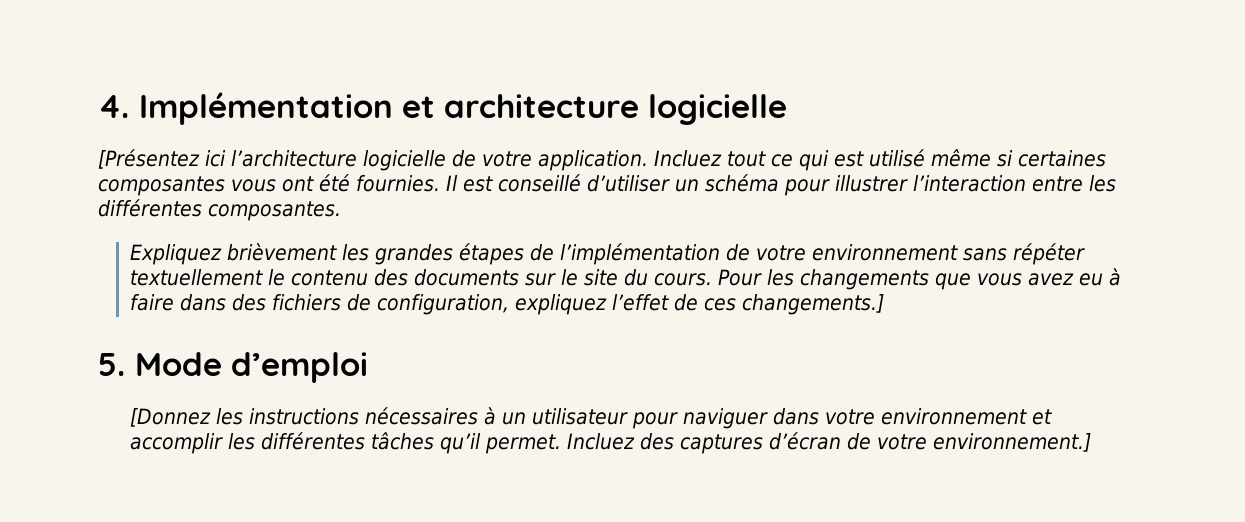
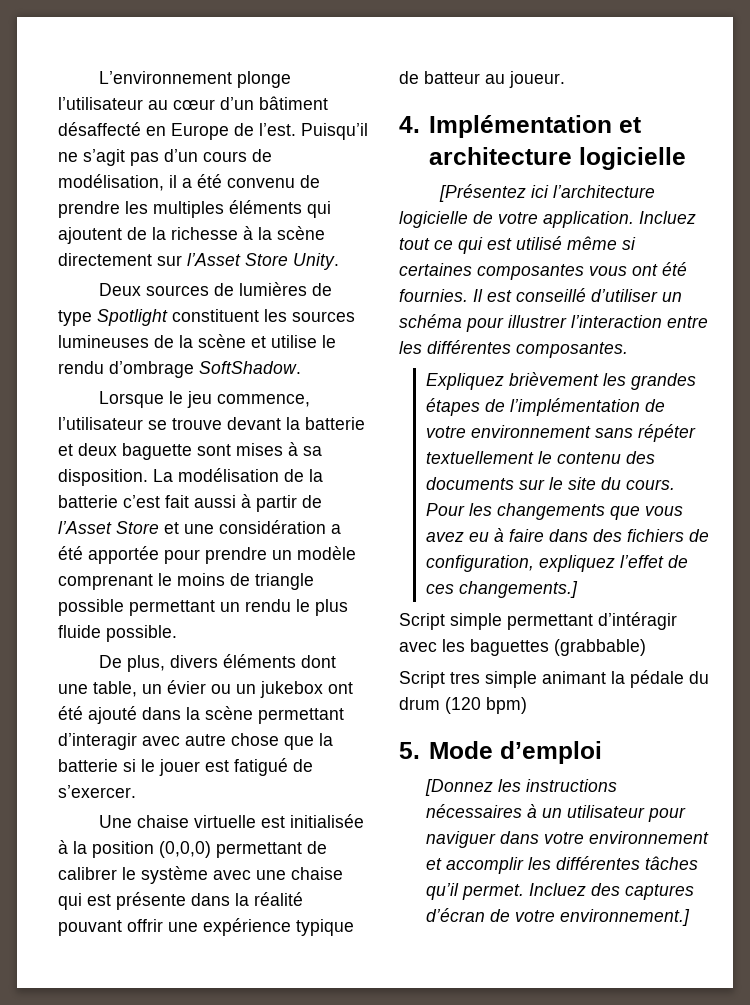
+ L’environnement plonge l’utilisateur au cœur d’un bâtiment désaffecté en Europe de l’est. Puisqu’il ne s’agit pas d’un cours de modélisation, il a été convenu de prendre les multiples éléments qui ajoutent de la richesse à la scène directement sur l’Asset Store Unity.
+ Deux sources de lumières de type Spotlight constituent les sources lumineuses de la scène et utilise le rendu d’ombrage SoftShadow.
+ Lorsque le jeu commence, l’utilisateur se trouve devant la batterie et deux baguette sont mises à sa disposition. La modélisation de la batterie c’est fait aussi à partir de l’Asset Store et une considération a été apportée pour prendre un modèle comprenant le moins de triangle possible permettant un rendu le plus fluide possible.
+ De plus, divers éléments dont une table, un évier ou un jukebox ont été ajouté dans la scène permettant d’interagir avec autre chose que la batterie si le jouer est fatigué de s’exercer.
+ Une chaise virtuelle est initialisée à la position (0,0,0) permettant de calibrer le système avec une chaise qui est présente dans la réalité pouvant offrir une expérience typique de batteur au joueur.
+ Script simple permettant d’intéragir avec les baguettes (grabbable)
+ Script tres simple animant la pédale du drum (120 bpm)

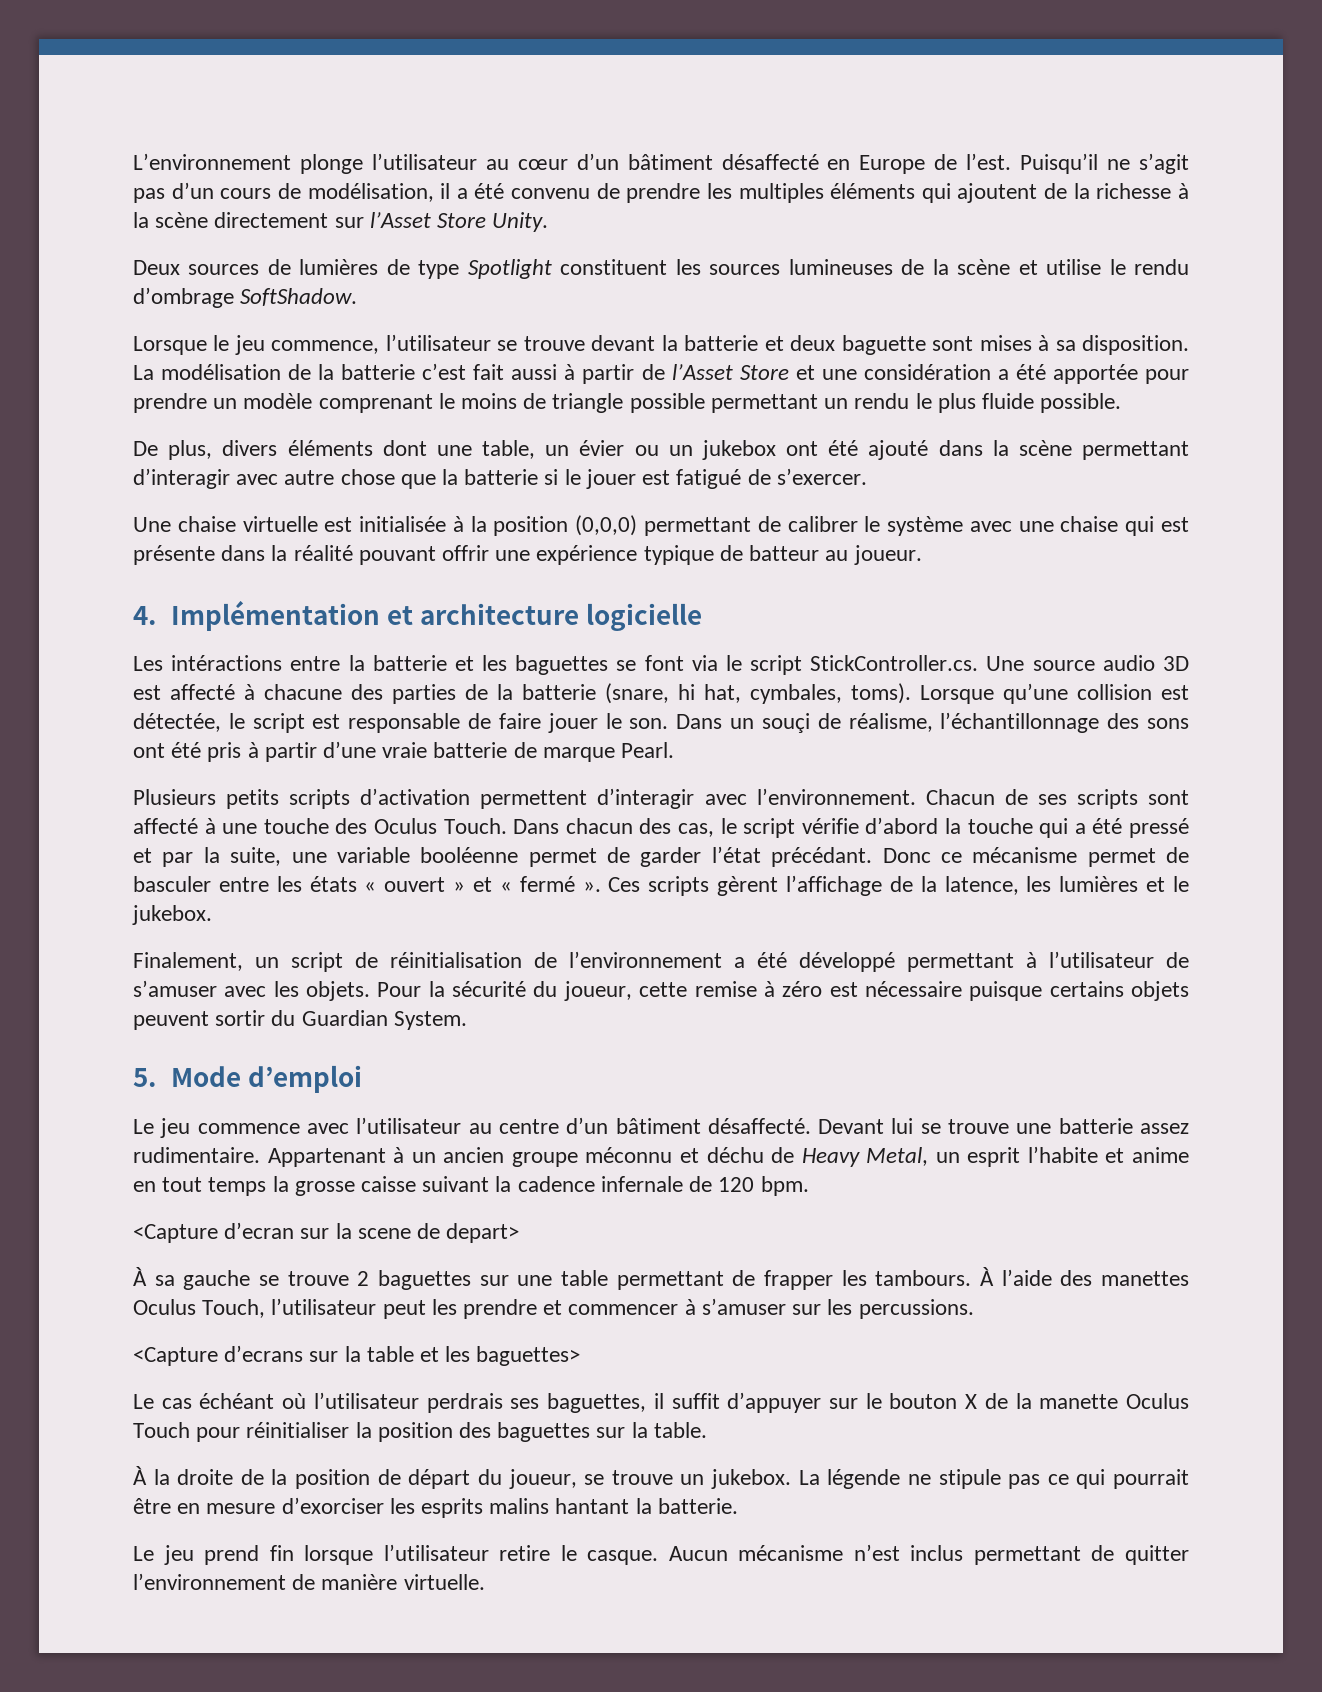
- [Présentez ici l’architecture logicielle de votre application. Incluez tout ce qui est utilisé même si certaines composantes vous ont été fournies. Il est conseillé d’utiliser un schéma pour illustrer l’interaction entre les différentes composantes.
- Expliquez brièvement les grandes étapes de l’implémentation de votre environnement sans répéter textuellement le contenu des documents sur le site du cours. Pour les changements que vous avez eu à faire dans des fichiers de configuration, expliquez l’effet de ces changements.]
- Script simple permettant d’intéragir avec les baguettes (grabbable)
- Script tres simple animant la pédale du drum (120 bpm)
+ Les intéractions entre la batterie et les baguettes se font via le script StickController.cs. Une source audio 3D est affecté à chacune des parties de la batterie (snare, hi hat, cymbales, toms). Lorsque qu’une collision est détectée, le script est responsable de faire jouer le son. Dans un souçi de réalisme, l’échantillonnage des sons ont été pris à partir d’une vraie batterie de marque Pearl.
+ Plusieurs petits scripts d’activation permettent d’interagir avec l’environnement. Chacun de ses scripts sont affecté à une touche des Oculus Touch. Dans chacun des cas, le script vérifie d’abord la touche qui a été pressé et par la suite, une variable booléenne permet de garder l’état précédant. Donc ce mécanisme permet de basculer entre les états « ouvert » et « fermé ». Ces scripts gèrent l’affichage de la latence, les lumières et le jukebox.
+ Finalement, un script de réinitialisation de l’environnement a été développé permettant à l’utilisateur de s’amuser avec les objets. Pour la sécurité du joueur, cette remise à zéro est nécessaire puisque certains objets peuvent sortir du Guardian System.
  5. Mode d’emploi
- [Donnez les instructions nécessaires à un utilisateur pour naviguer dans votre environnement et accomplir les différentes tâches qu’il permet. Incluez des captures d’écran de votre environnement.]
+ Le jeu commence avec l’utilisateur au centre d’un bâtiment désaffecté. Devant lui se trouve une batterie assez rudimentaire. Appartenant à un ancien groupe méconnu et déchu de Heavy Metal, un esprit l’habite et anime en tout temps la grosse caisse suivant la cadence infernale de 120 bpm.
+ <Capture d’ecran sur la scene de depart>
+ À sa gauche se trouve 2 baguettes sur une table permettant de frapper les tambours. À l’aide des manettes Oculus Touch, l’utilisateur peut les prendre et commencer à s’amuser sur les percussions.
+ <Capture d’ecrans sur la table et les baguettes>
+ Le cas échéant où l’utilisateur perdrais ses baguettes, il suffit d’appuyer sur le bouton X de la manette Oculus Touch pour réinitialiser la position des baguettes sur la table.
+ À la droite de la position de départ du joueur, se trouve un jukebox. La légende ne stipule pas ce qui pourrait être en mesure d’exorciser les esprits malins hantant la batterie.
+ Le jeu prend fin lorsque l’utilisateur retire le casque. Aucun mécanisme n’est inclus permettant de quitter l’environnement de manière virtuelle.

